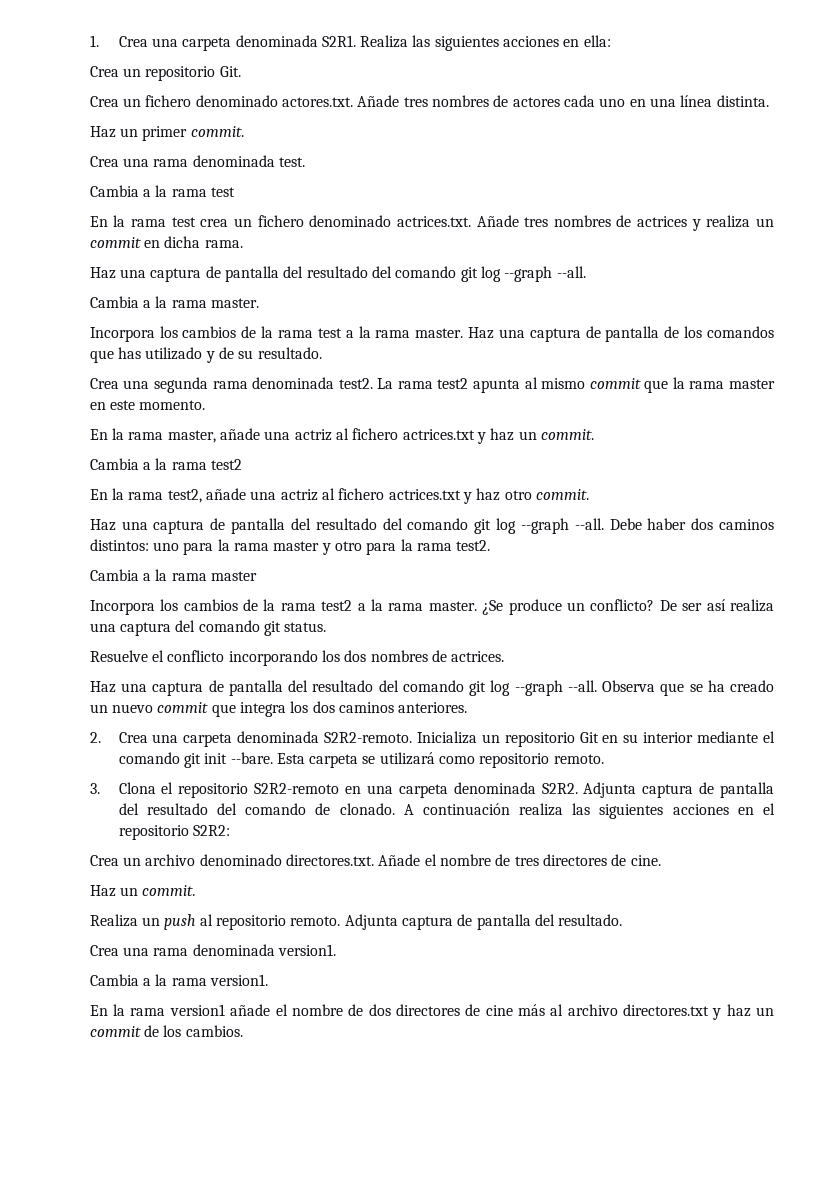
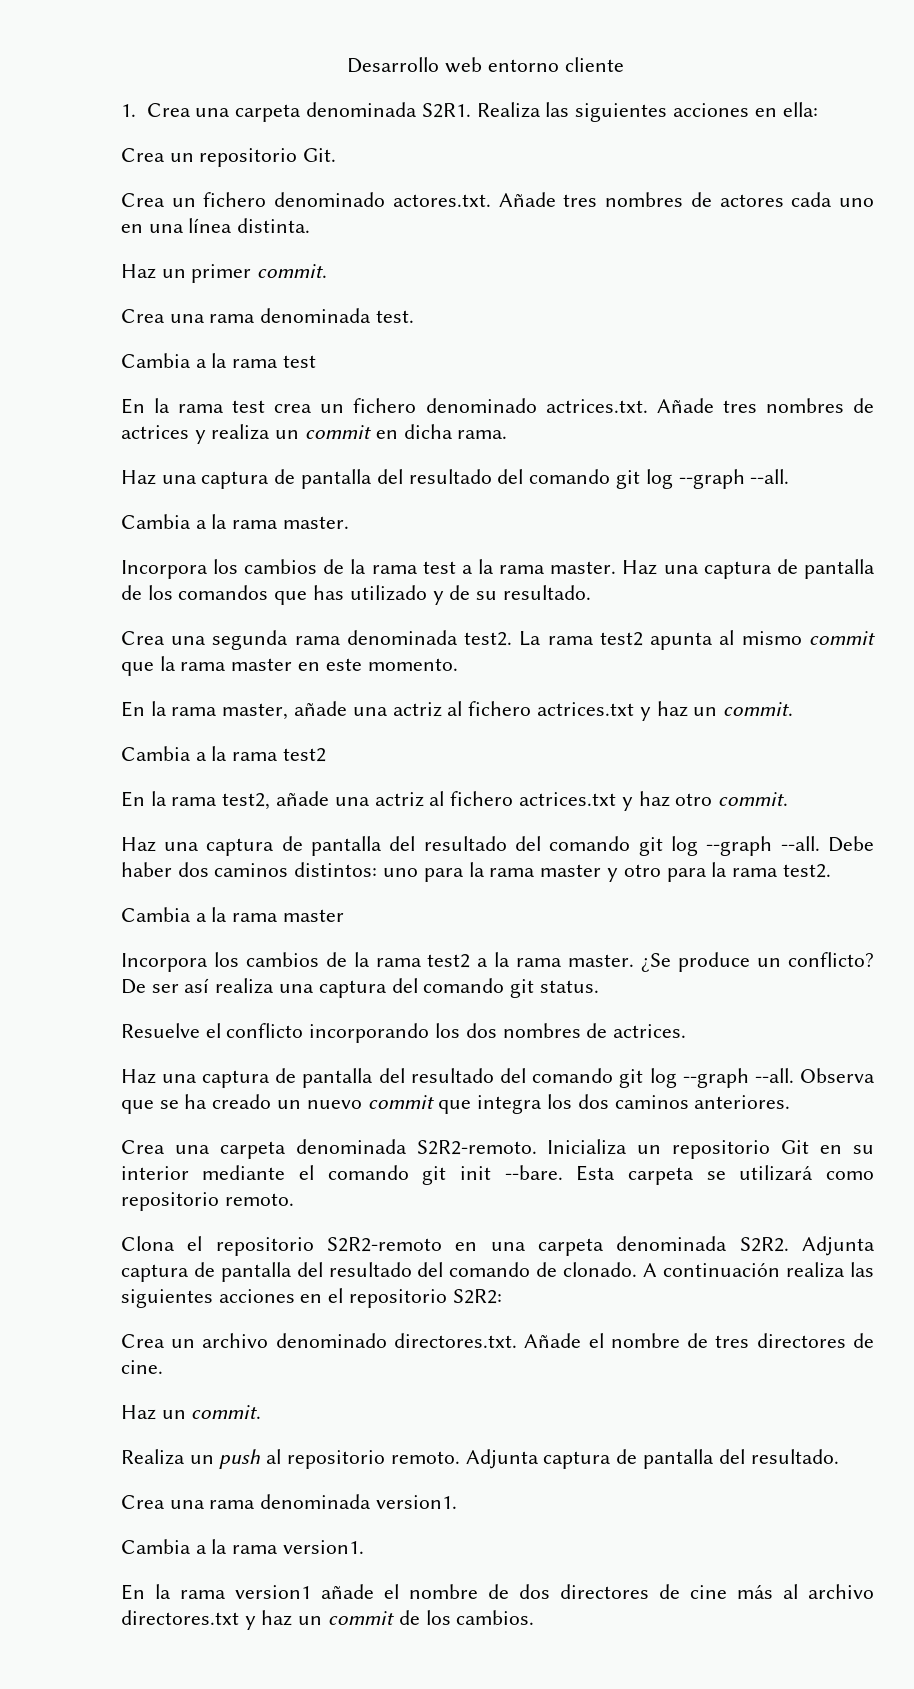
+ Desarrollo web entorno cliente
- 2. Crea una carpeta denominada S2R2-remoto.
+ Crea una carpeta denominada S2R2-remoto.
- 3. Clona el repositorio S2R2-remoto en una carpeta denominada S2R2.
+ Clona el repositorio S2R2-remoto en una carpeta denominada S2R2.

